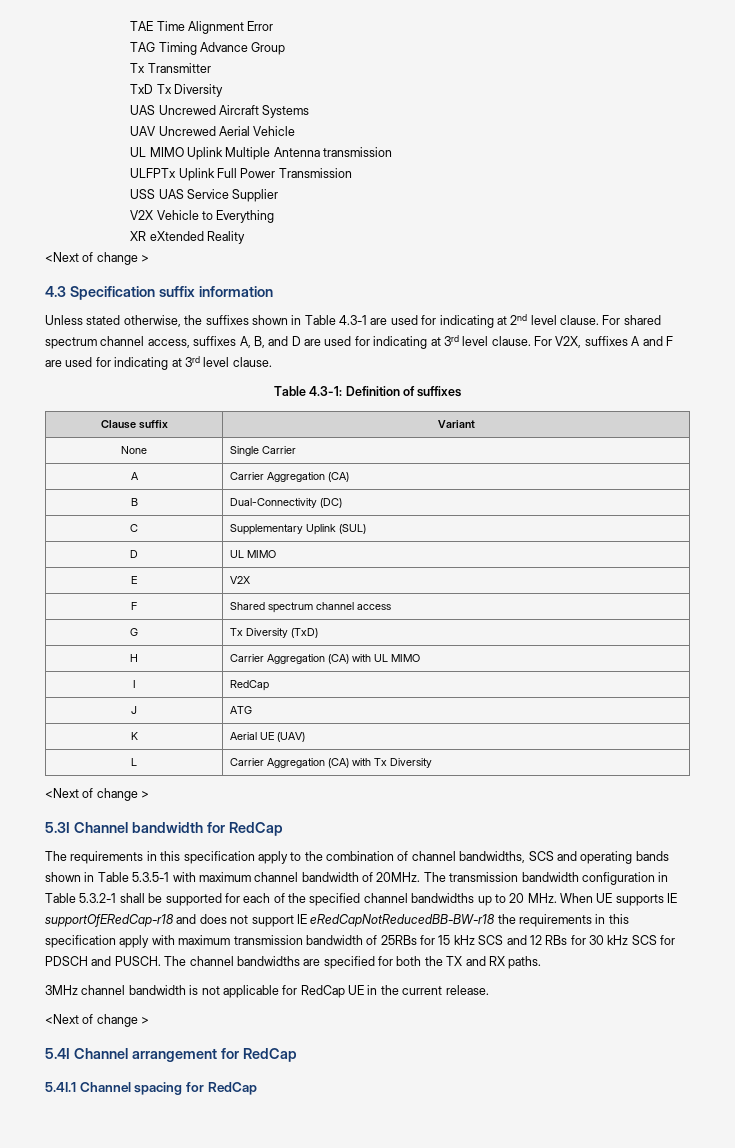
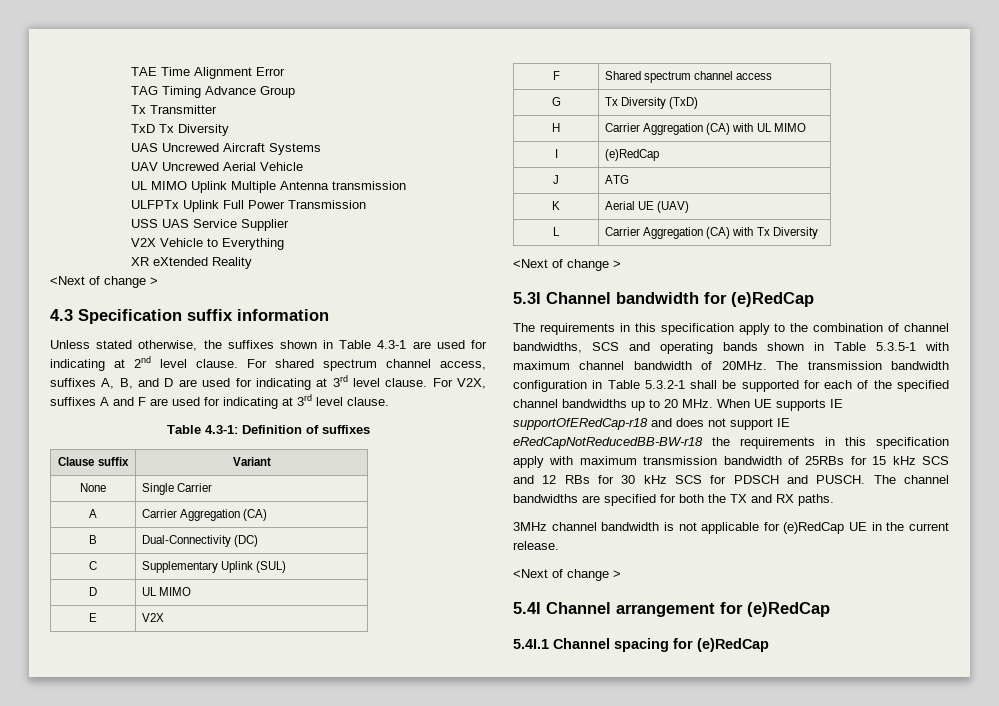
- I | RedCap
+ I | (e)RedCap
- 5.3I Channel bandwidth for RedCap
+ 5.3I Channel bandwidth for (e)RedCap
- 3MHz channel bandwidth is not applicable for RedCap UE in the current release.
+ 3MHz channel bandwidth is not applicable for (e)RedCap UE in the current release.
- 5.4I Channel arrangement for RedCap
+ 5.4I Channel arrangement for (e)RedCap
- 5.4I.1 Channel spacing for RedCap
+ 5.4I.1 Channel spacing for (e)RedCap

